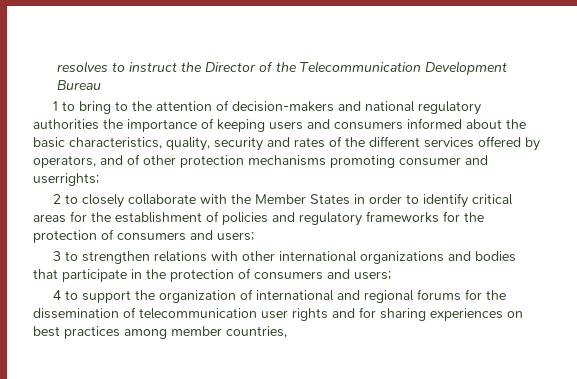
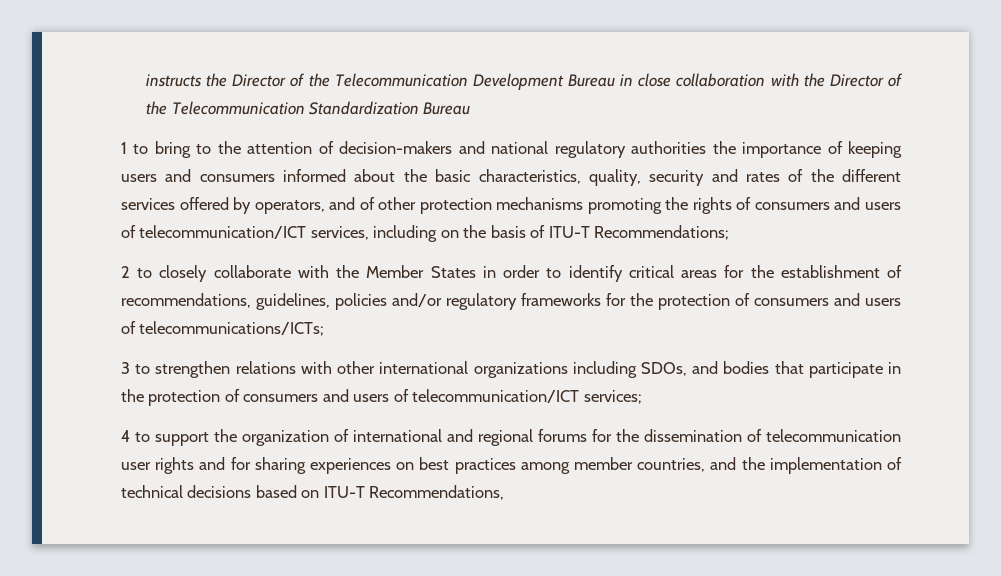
- resolves to instruct the Director of the Telecommunication Development Bureau
+ instructs the Director of the Telecommunication Development Bureau in close collaboration with the Director of the Telecommunication Standardization Bureau
- 1 to bring to the attention of decision-makers and national regulatory authorities the importance of keeping users and consumers informed about the basic characteristics, quality, security and rates of the different services offered by operators, and of other protection mechanisms promoting consumer and userrights;
+ 1 to bring to the attention of decision-makers and national regulatory authorities the importance of keeping users and consumers informed about the basic characteristics, quality, security and rates of the different services offered by operators, and of other protection mechanisms promoting the rights of consumers and users of telecommunication/ICT services, including on the basis of ITU-T Recommendations;
- 2 to closely collaborate with the Member States in order to identify critical areas for the establishment of policies and regulatory frameworks for the protection of consumers and users;
+ 2 to closely collaborate with the Member States in order to identify critical areas for the establishment of recommendations, guidelines, policies and/or regulatory frameworks for the protection of consumers and users of telecommunications/ICTs;
- 3 to strengthen relations with other international organizations and bodies that participate in the protection of consumers and users;
+ 3 to strengthen relations with other international organizations including SDOs, and bodies that participate in the protection of consumers and users of telecommunication/ICT services;
- 4 to support the organization of international and regional forums for the dissemination of telecommunication user rights and for sharing experiences on best practices among member countries,
+ 4 to support the organization of international and regional forums for the dissemination of telecommunication user rights and for sharing experiences on best practices among member countries, and the implementation of technical decisions based on ITU-T Recommendations,

